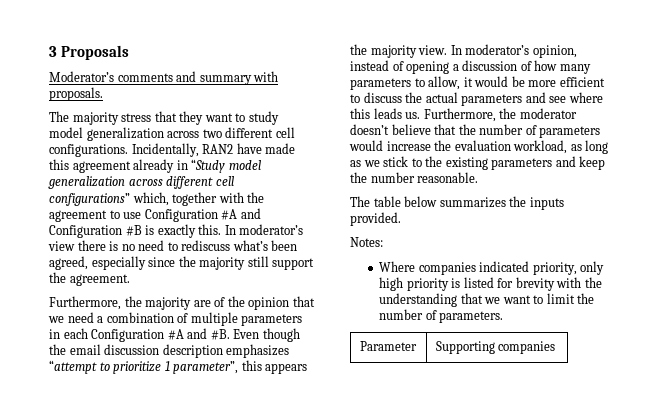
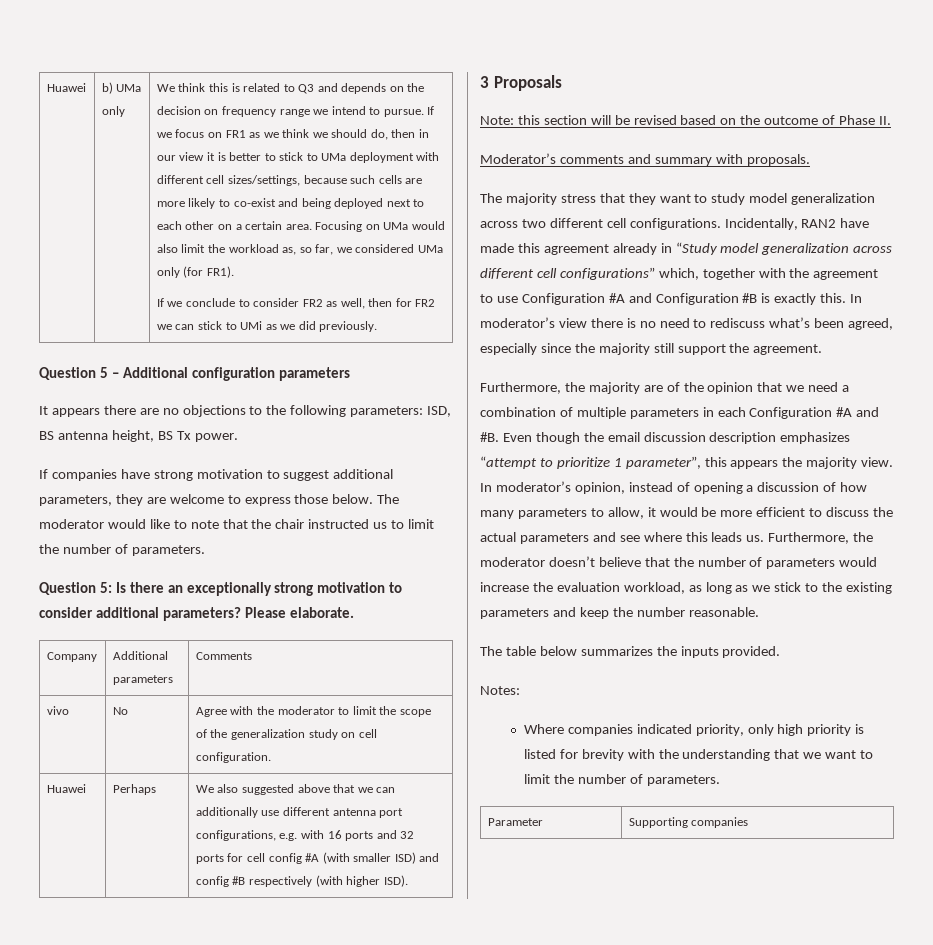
+ Huawei | b) UMa only | We think this is related to Q3 and depends on the decision on frequency range we intend to pursue. If we focus on FR1 as we think we should do, then in our view it is better to stick to UMa deployment with different cell sizes/settings, because such cells are more likely to co-exist and being deployed next to each other on a certain area. Focusing on UMa would also limit the workload as, so far, we considered UMa only (for FR1).
+ If we conclude to consider FR2 as well, then for FR2 we can stick to UMi as we did previously.
+ Question 5 – Additional configuration parameters
+ It appears there are no objections to the following parameters: ISD, BS antenna height, BS Tx power.
+ If companies have strong motivation to suggest additional parameters, they are welcome to express those below. The moderator would like to note that the chair instructed us to limit the number of parameters.
+ Question 5: Is there an exceptionally strong motivation to consider additional parameters? Please elaborate.
+ Company | Additional parameters | Comments
+ vivo | No | Agree with the moderator to limit the scope of the generalization study on cell configuration.
+ Huawei | Perhaps | We also suggested above that we can additionally use different antenna port configurations, e.g. with 16 ports and 32 ports for cell config #A (with smaller ISD) and config #B respectively (with higher ISD).
  3 Proposals
+ Note: this section will be revised based on the outcome of Phase II.

